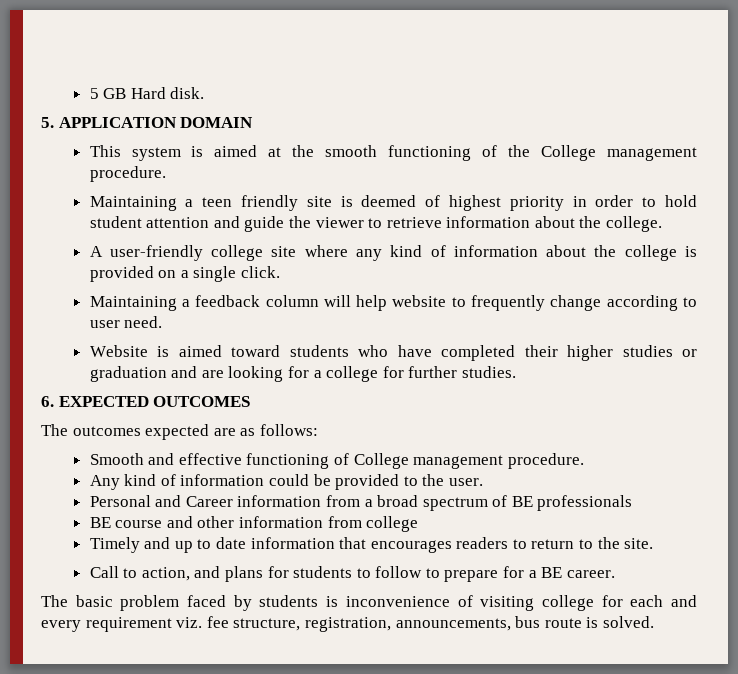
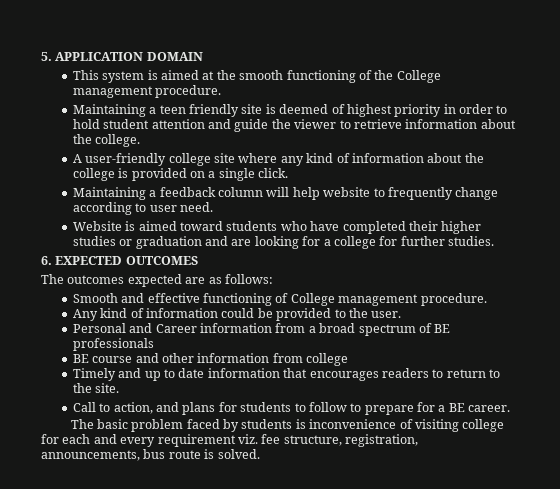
- 5 GB Hard disk.

